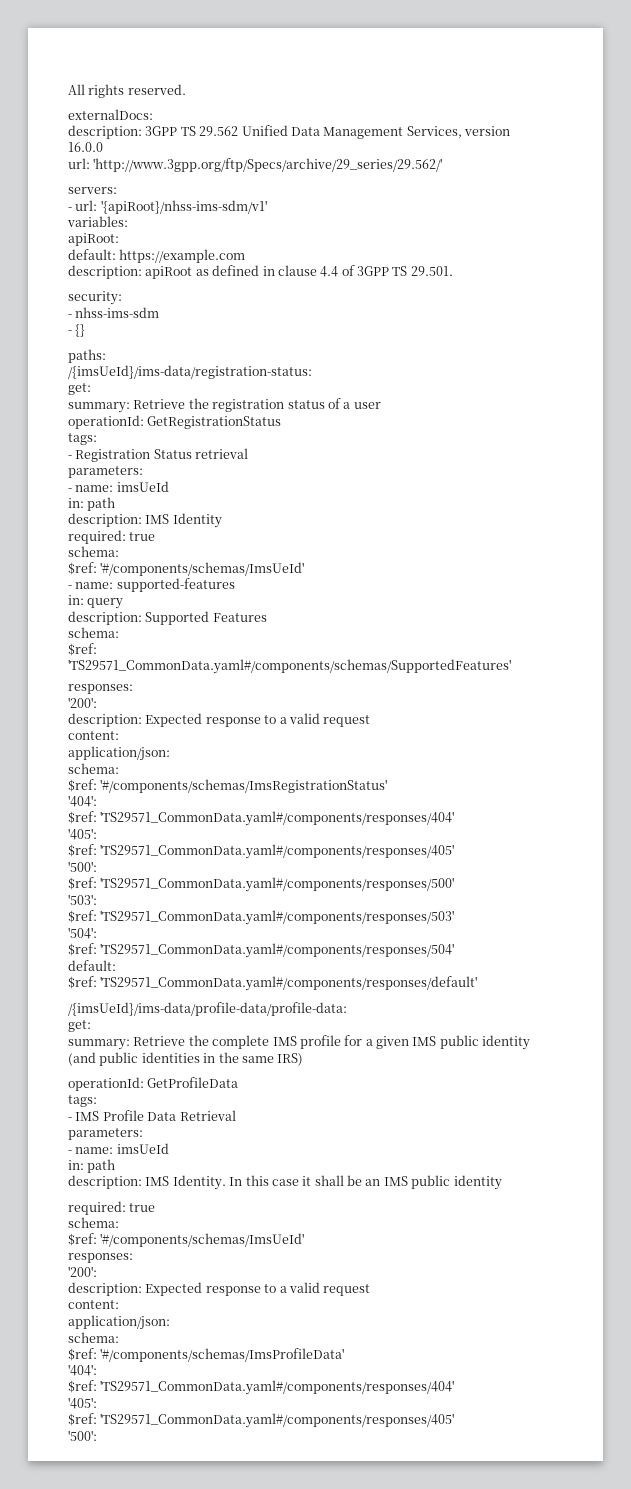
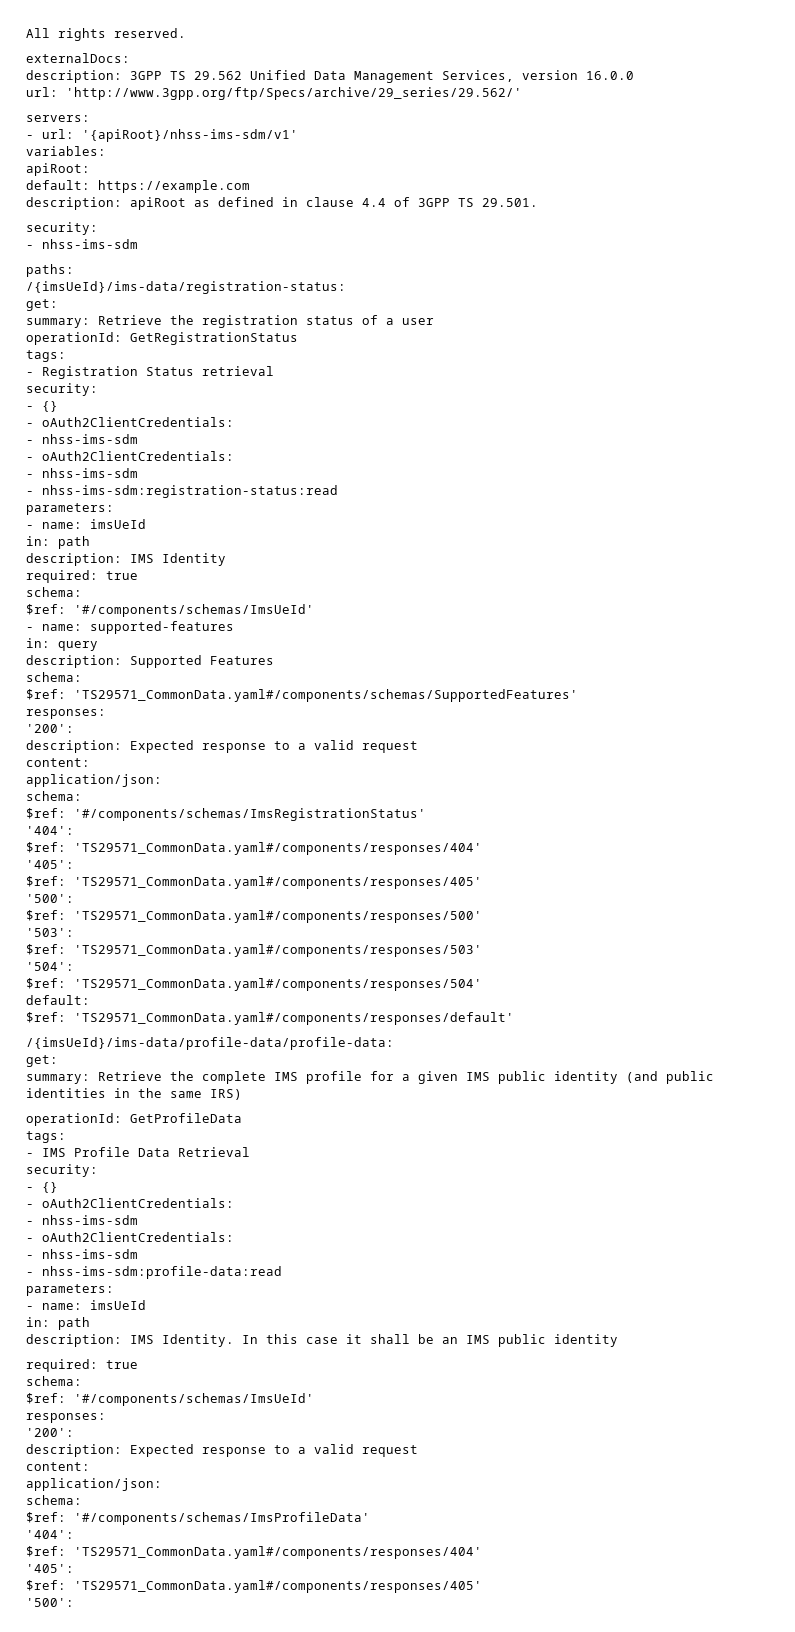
- - {}
  - Registration Status retrieval
+ security:
+ - {}
+ - oAuth2ClientCredentials:
+ - nhss-ims-sdm
+ - oAuth2ClientCredentials:
+ - nhss-ims-sdm
+ - nhss-ims-sdm:registration-status:read
  - IMS Profile Data Retrieval
+ security:
+ - {}
+ - oAuth2ClientCredentials:
+ - nhss-ims-sdm
+ - oAuth2ClientCredentials:
+ - nhss-ims-sdm
+ - nhss-ims-sdm:profile-data:read

